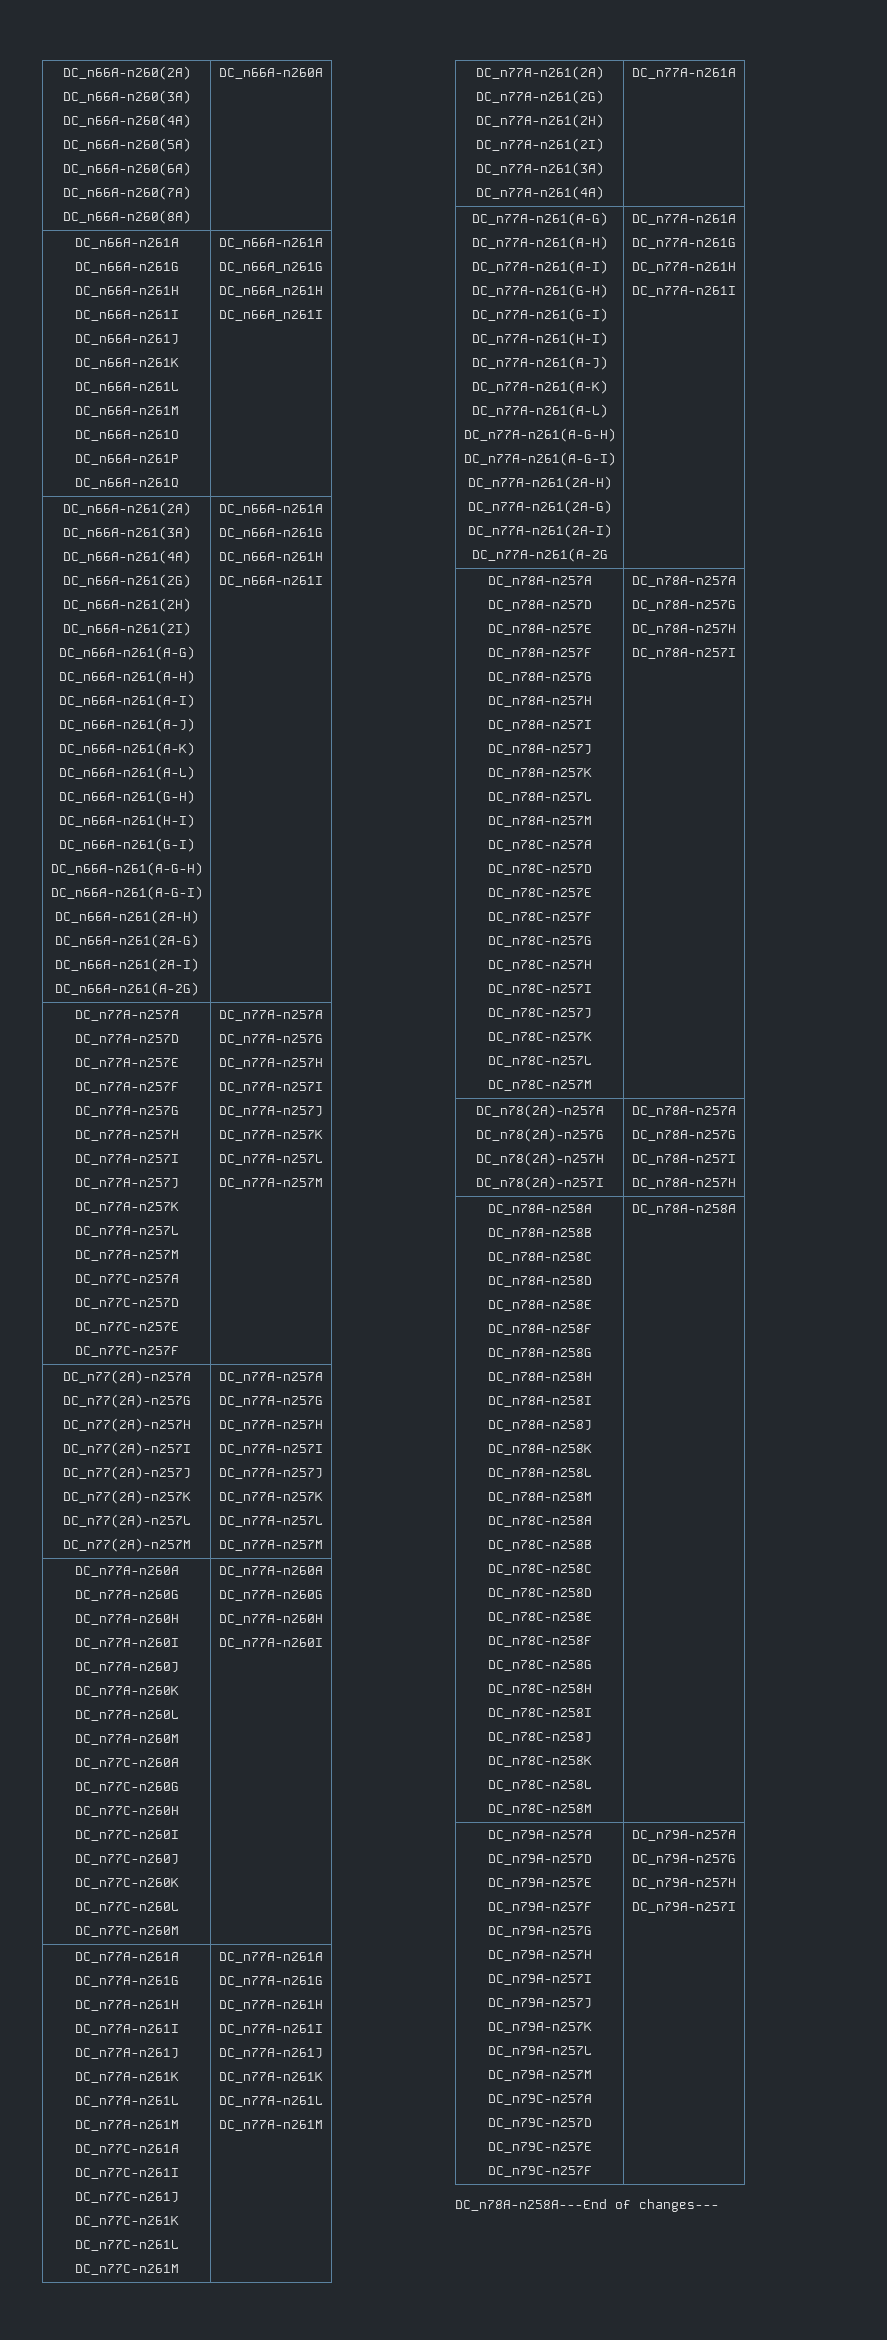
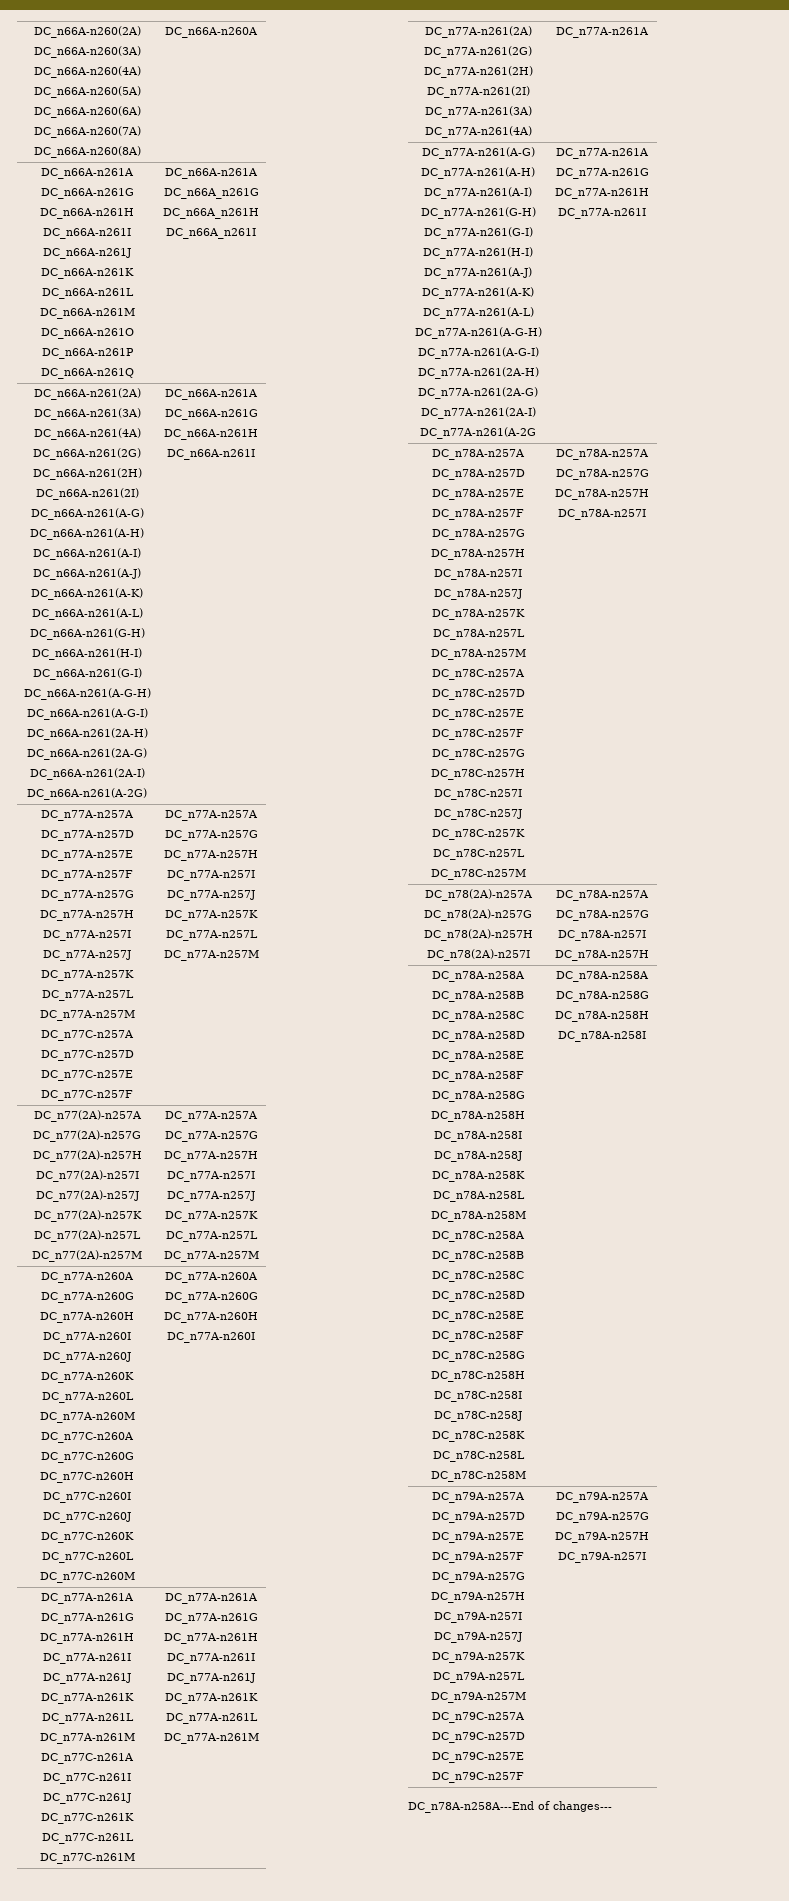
  DC_n78(2A)-n257A
  DC_n78(2A)-n257G
  DC_n78(2A)-n257H
  DC_n78(2A)-n257I | DC_n78A-n257A
  DC_n78A-n257G
  DC_n78A-n257I
  DC_n78A-n257H
  DC_n78A-n258A
  DC_n78A-n258B
  DC_n78A-n258C
  DC_n78A-n258D
  DC_n78A-n258E
  DC_n78A-n258F
  DC_n78A-n258G
  DC_n78A-n258H
  DC_n78A-n258I
  DC_n78A-n258J
  DC_n78A-n258K
  DC_n78A-n258L
  DC_n78A-n258M
  DC_n78C-n258A
  DC_n78C-n258B
  DC_n78C-n258C
  DC_n78C-n258D
  DC_n78C-n258E
  DC_n78C-n258F
  DC_n78C-n258G
  DC_n78C-n258H
  DC_n78C-n258I
  DC_n78C-n258J
  DC_n78C-n258K
  DC_n78C-n258L
  DC_n78C-n258M | DC_n78A-n258A
+ DC_n78A-n258G
+ DC_n78A-n258H
+ DC_n78A-n258I

